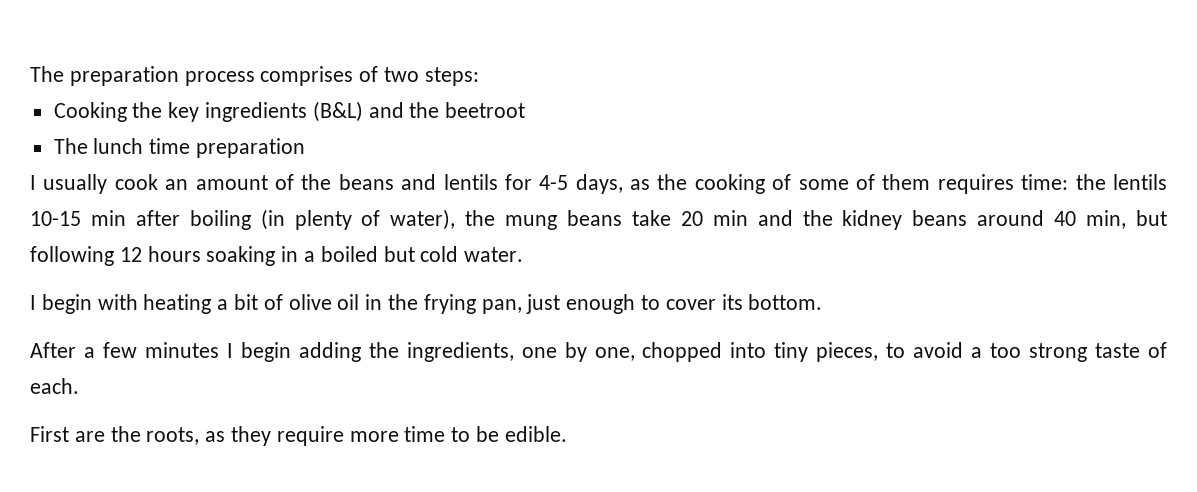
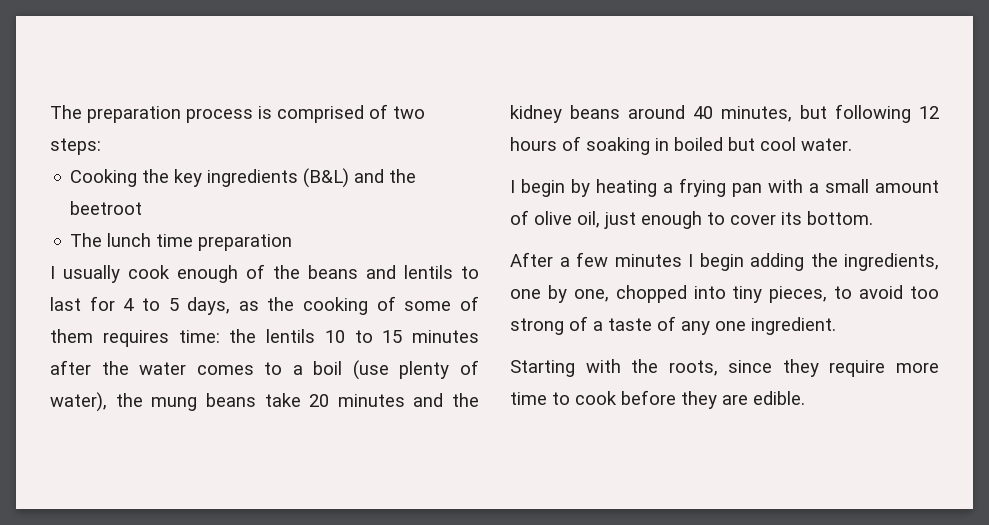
- The preparation process comprises of two steps:
+ The preparation process is comprised of two steps:
- I usually cook an amount of the beans and lentils for 4-5 days, as the cooking of some of them requires time: the lentils 10-15 min after boiling (in plenty of water), the mung beans take 20 min and the kidney beans around 40 min, but following 12 hours soaking in a boiled but cold water.
+ I usually cook enough of the beans and lentils to last for 4 to 5 days, as the cooking of some of them requires time: the lentils 10 to 15 minutes after the water comes to a boil (use plenty of water), the mung beans take 20 minutes and the kidney beans around 40 minutes, but following 12 hours of soaking in boiled but cool water.
- I begin with heating a bit of olive oil in the frying pan, just enough to cover its bottom.
+ I begin by heating a frying pan with a small amount of olive oil, just enough to cover its bottom.
- After a few minutes I begin adding the ingredients, one by one, chopped into tiny pieces, to avoid a too strong taste of each.
- First are the roots, as they require more time to be edible.
+ After a few minutes I begin adding the ingredients, one by one, chopped into tiny pieces, to avoid too strong of a taste of any one ingredient.
+ Starting with the roots, since they require more time to cook before they are edible.

